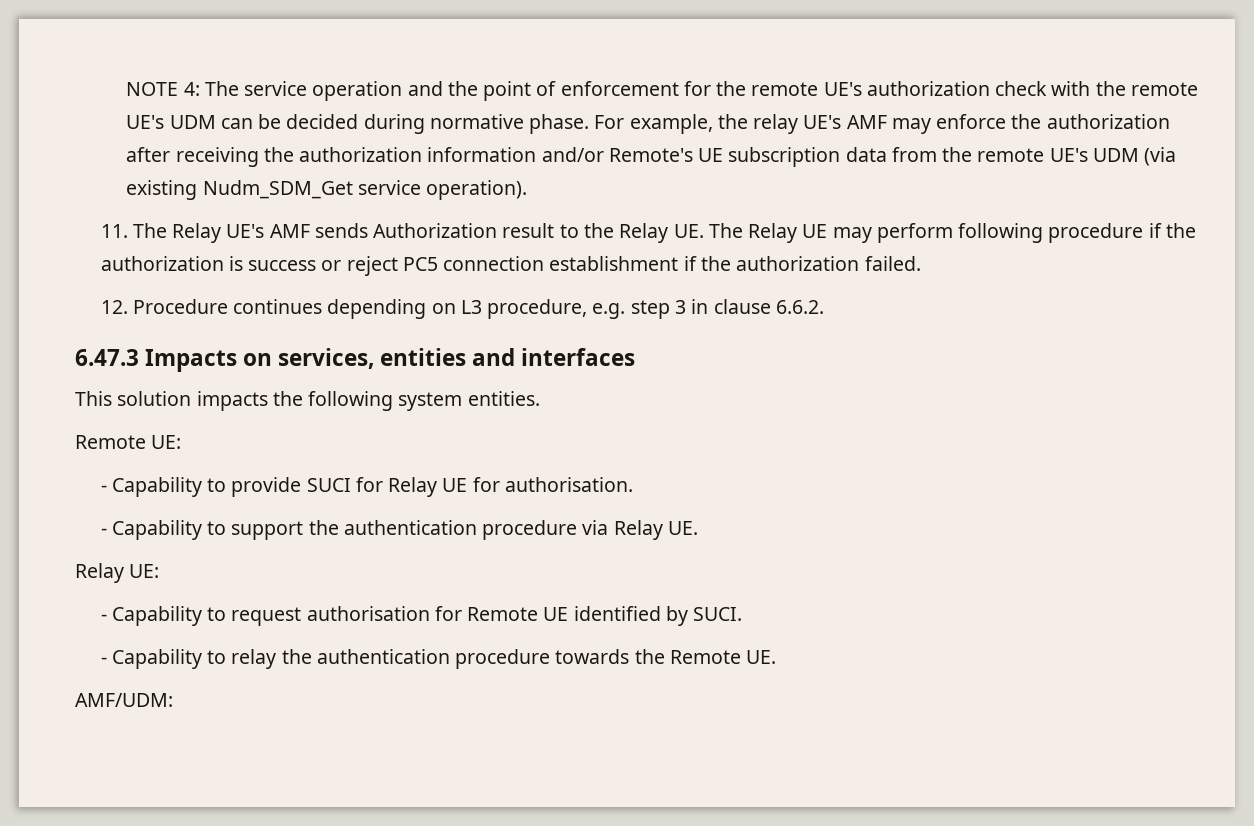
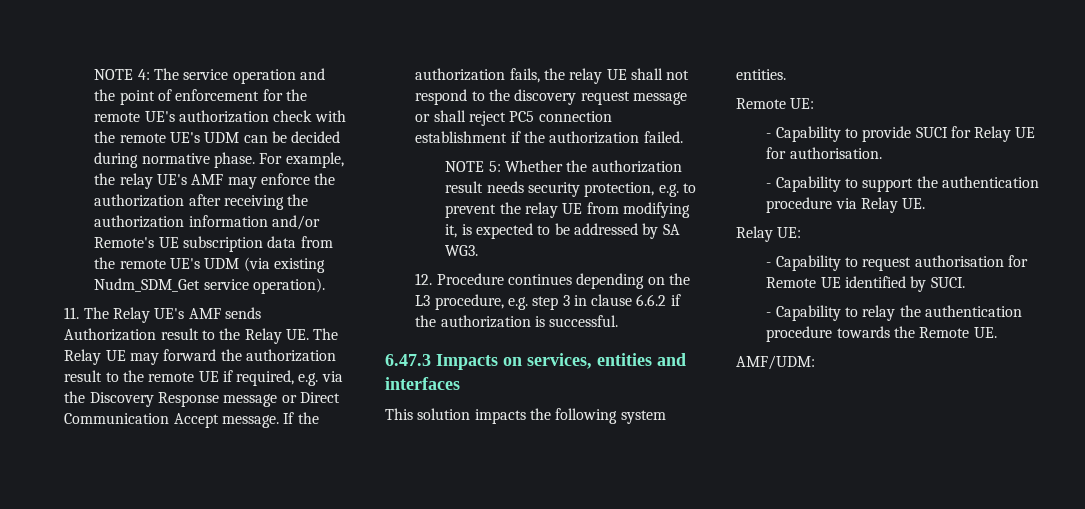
- 11. The Relay UE's AMF sends Authorization result to the Relay UE. The Relay UE may perform following procedure if the authorization is success or reject PC5 connection establishment if the authorization failed.
+ 11. The Relay UE's AMF sends Authorization result to the Relay UE. The Relay UE may forward the authorization result to the remote UE if required, e.g. via the Discovery Response message or Direct Communication Accept message. If the authorization fails, the relay UE shall not respond to the discovery request message or shall reject PC5 connection establishment if the authorization failed.
+ NOTE 5: Whether the authorization result needs security protection, e.g. to prevent the relay UE from modifying it, is expected to be addressed by SA WG3.
- 12. Procedure continues depending on L3 procedure, e.g. step 3 in clause 6.6.2.
+ 12. Procedure continues depending on the L3 procedure, e.g. step 3 in clause 6.6.2 if the authorization is successful.

